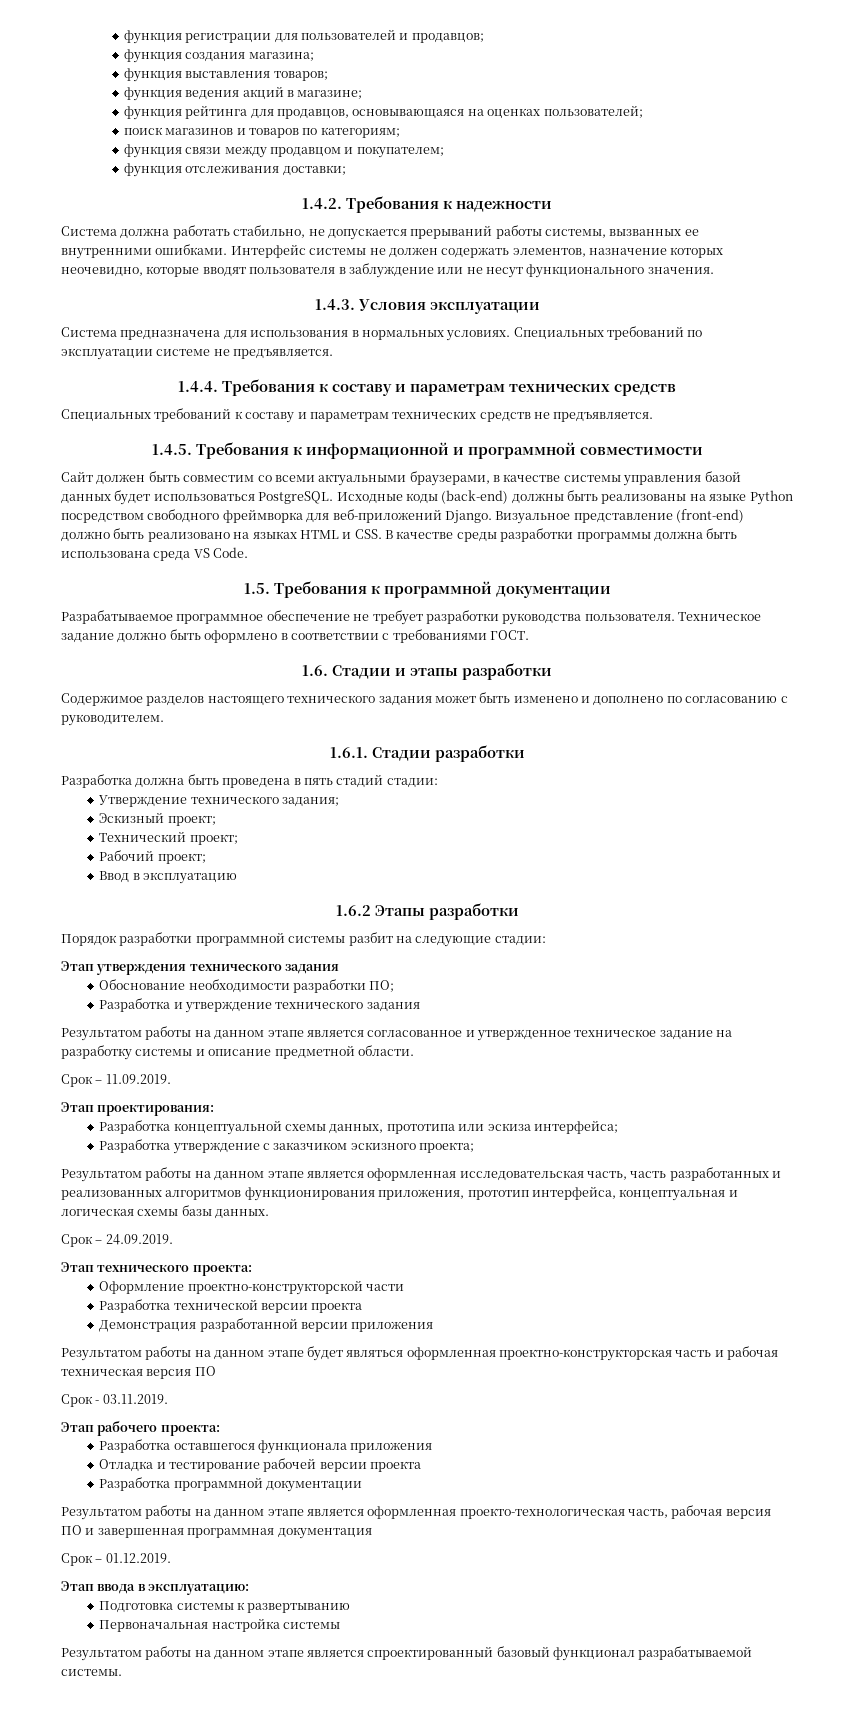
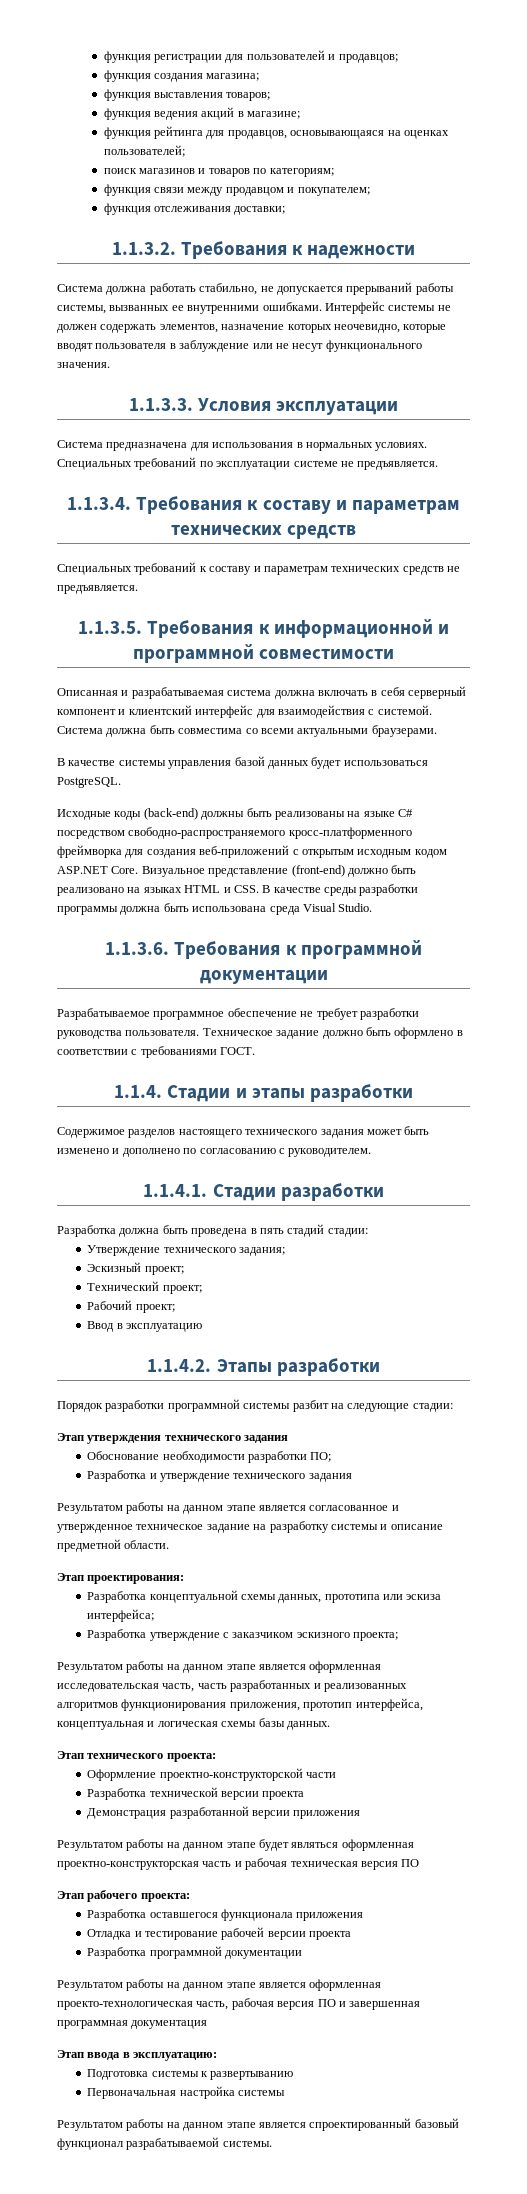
- 1.4.2. Требования к надежности
+ 1.1.3.2. Требования к надежности
- 1.4.3. Условия эксплуатации
+ 1.1.3.3. Условия эксплуатации
- 1.4.4. Требования к составу и параметрам технических средств
+ 1.1.3.4. Требования к составу и параметрам технических средств
- 1.4.5. Требования к информационной и программной совместимости
+ 1.1.3.5. Требования к информационной и программной совместимости
- Сайт должен быть совместим со всеми актуальными браузерами, в качестве системы управления базой данных будет использоваться PostgreSQL. Исходные коды (back-end) должны быть реализованы на языке Python посредством свободного фреймворка для веб-приложений Django.
+ Описанная и разрабатываемая система должна включать в себя серверный компонент и клиентский интерфейс для взаимодействия с системой. Система должна быть совместима со всеми актуальными браузерами.
+ В качестве системы управления базой данных будет использоваться PostgreSQL.
+ Исходные коды (back-end) должны быть реализованы на языке C# посредством свободно-распространяемого кросс-платформенного фреймворка для создания веб-приложений с открытым исходным кодом ASP.NET Core.
- Визуальное представление (front-end) должно быть реализовано на языках HTML и CSS. В качестве среды разработки программы должна быть использована среда VS Code.
- 1.5. Требования к программной документации
+ Визуальное представление (front-end) должно быть реализовано на языках HTML и CSS. В качестве среды разработки программы должна быть использована среда Visual Studio.
+ 1.1.3.6. Требования к программной документации
- 1.6. Стадии и этапы разработки
+ 1.1.4. Стадии и этапы разработки
- 1.6.1. Стадии разработки
+ 1.1.4.1. Стадии разработки
- 1.6.2 Этапы разработки
+ 1.1.4.2. Этапы разработки
- Срок – 11.09.2019.
- Срок – 24.09.2019.
- Срок - 03.11.2019.
- Срок – 01.12.2019.

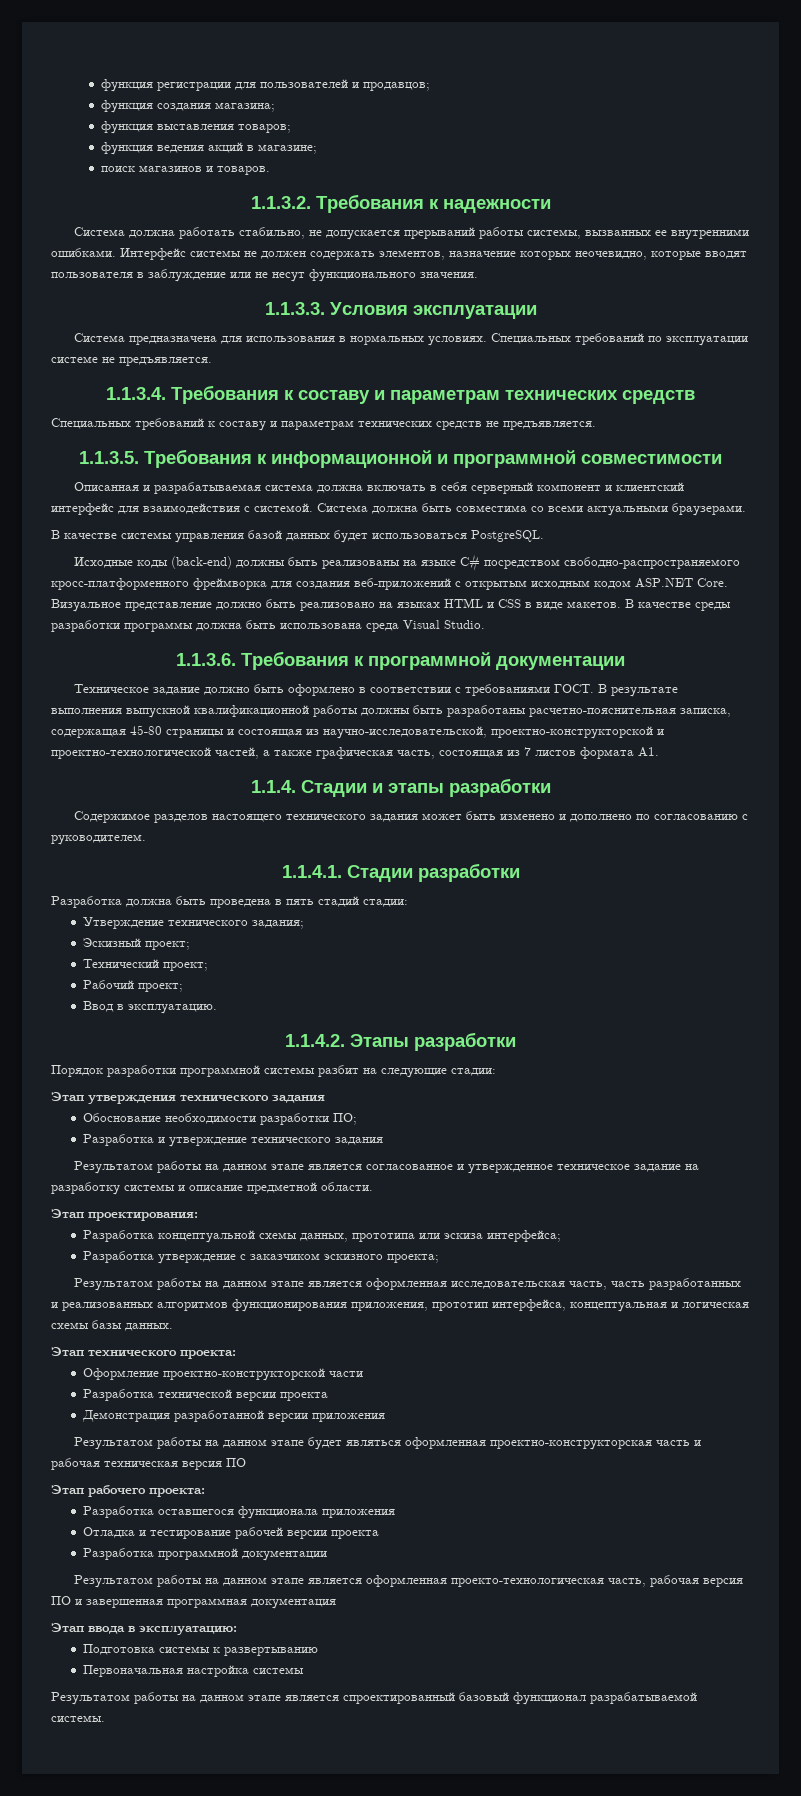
- функция рейтинга для продавцов, основывающаяся на оценках пользователей;
- поиск магазинов и товаров по категориям;
- функция связи между продавцом и покупателем;
- функция отслеживания доставки;
+ поиск магазинов и товаров.
- Визуальное представление (front-end) должно быть реализовано на языках HTML и CSS. В качестве среды разработки программы должна быть использована среда Visual Studio.
+ Визуальное представление должно быть реализовано на языках HTML и CSS в виде макетов. В качестве среды разработки программы должна быть использована среда Visual Studio.
- Разрабатываемое программное обеспечение не требует разработки руководства пользователя.
+ В результате выполнения выпускной квалификационной работы должны быть разработаны расчетно-пояснительная записка, содержащая 45-80 страницы и состоящая из научно-исследовательской, проектно-конструкторской и проектно-технологической частей, а также графическая часть, состоящая из 7 листов формата А1.
- Ввод в эксплуатацию
+ Ввод в эксплуатацию.

